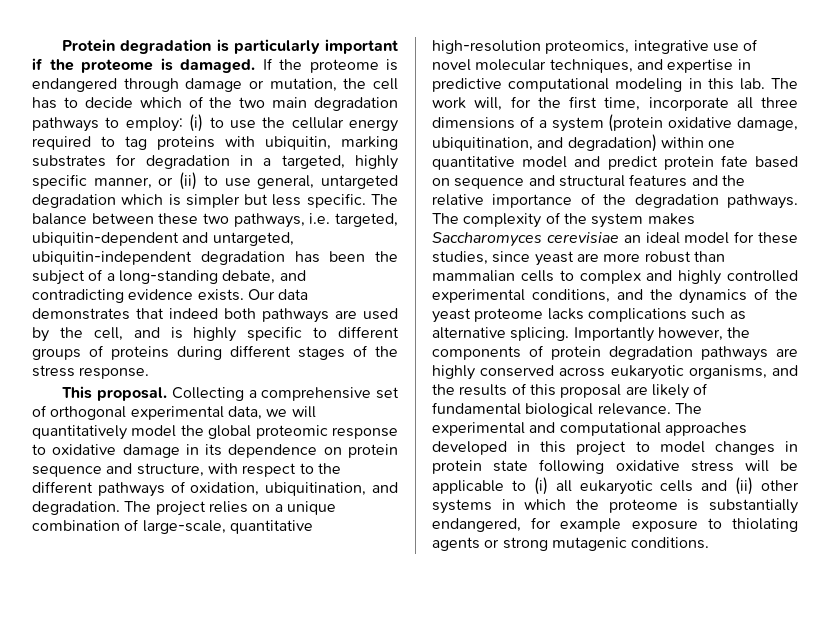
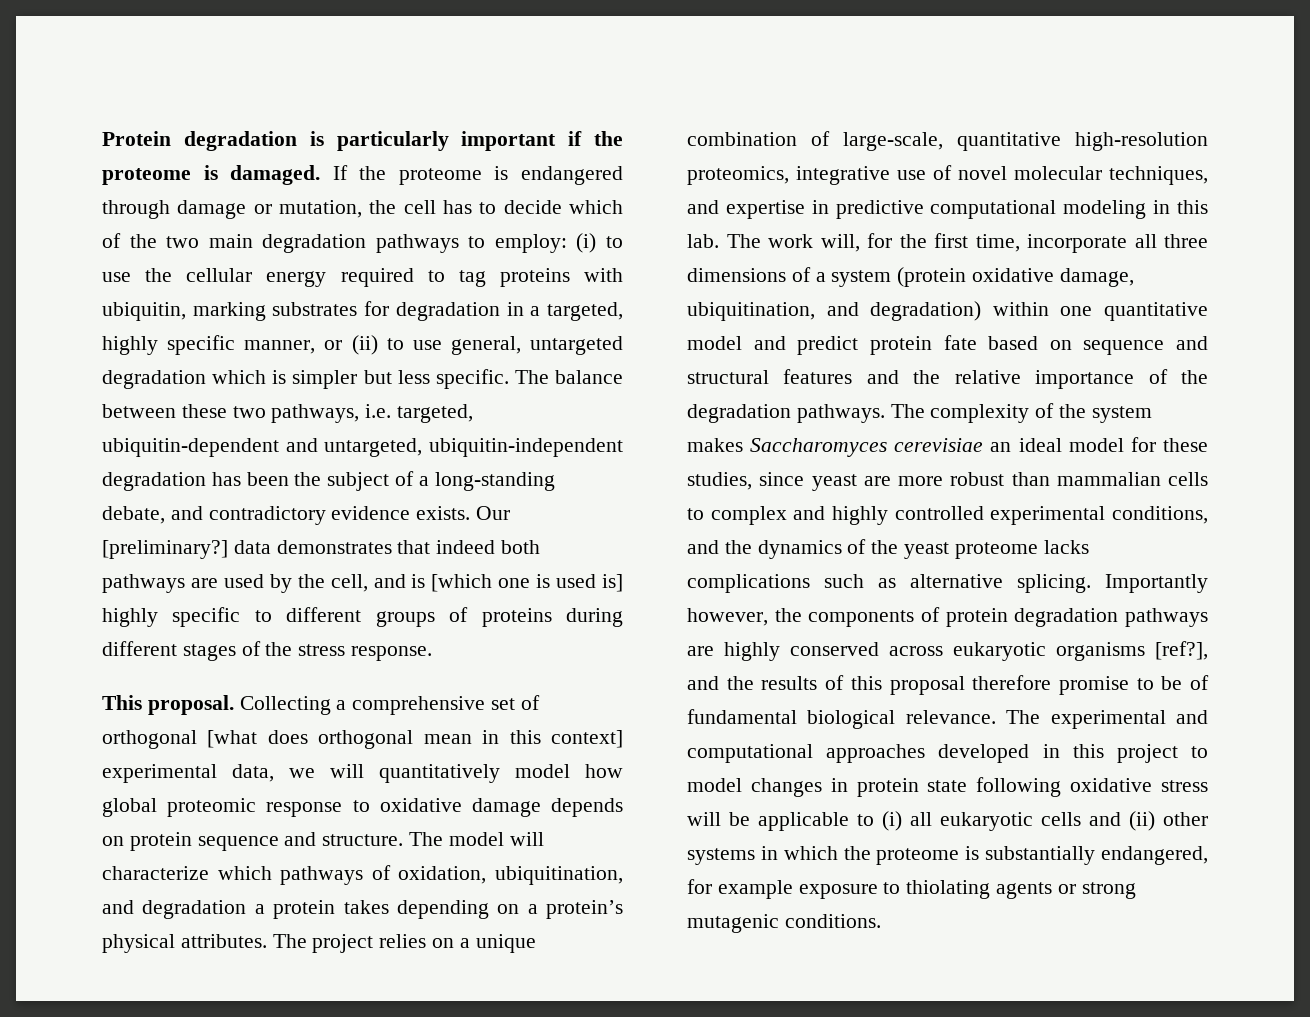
- The balance between these two pathways, i.e. targeted, ubiquitin-dependent and untargeted, ubiquitin-independent degradation has been the subject of a long-standing debate, and contradicting evidence exists.
+ The balance between these two pathways, i.e. targeted, ubiquitin-dependent and untargeted, ubiquitin-independent degradation has been the subject of a long-standing debate, and contradictory evidence exists.
- Our data demonstrates that indeed both pathways are used by the cell, and is highly specific to different groups of proteins during different stages of the stress response.
+ Our [preliminary?] data demonstrates that indeed both pathways are used by the cell, and is [which one is used is] highly specific to different groups of proteins during different stages of the stress response.
- Collecting a comprehensive set of orthogonal experimental data, we will quantitatively model the global proteomic response to oxidative damage in its dependence on protein sequence and structure, with respect to the different pathways of oxidation, ubiquitination, and degradation.
+ Collecting a comprehensive set of orthogonal [what does orthogonal mean in this context] experimental data, we will quantitatively model how global proteomic response to oxidative damage depends on protein sequence and structure. The model will characterize which pathways of oxidation, ubiquitination, and degradation a protein takes depending on a protein’s physical attributes.
- Importantly however, the components of protein degradation pathways are highly conserved across eukaryotic organisms, and the results of this proposal are likely of fundamental biological relevance.
+ Importantly however, the components of protein degradation pathways are highly conserved across eukaryotic organisms [ref?], and the results of this proposal therefore promise to be of fundamental biological relevance.

